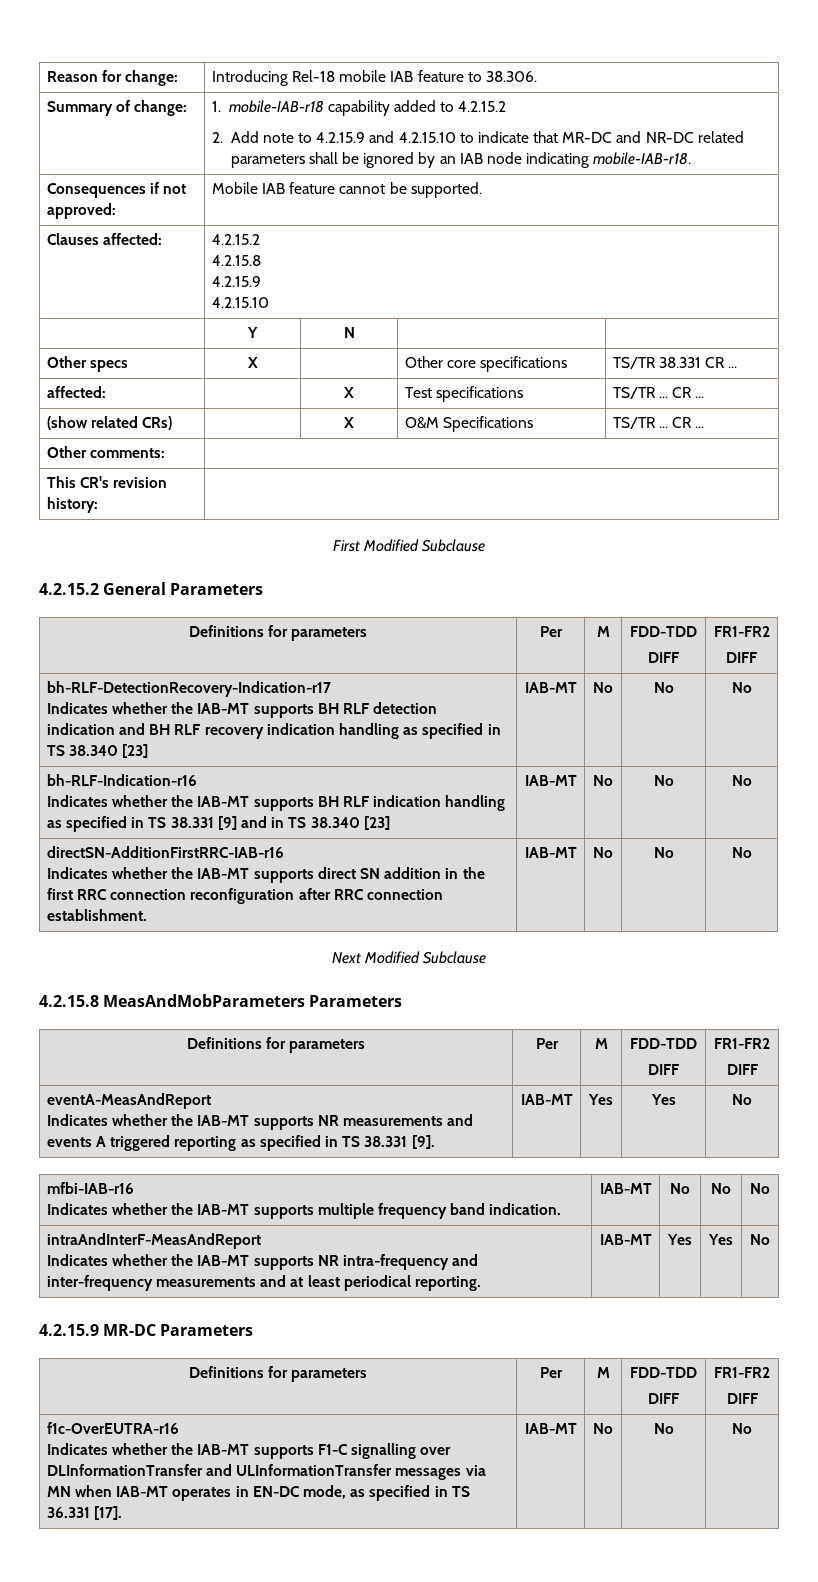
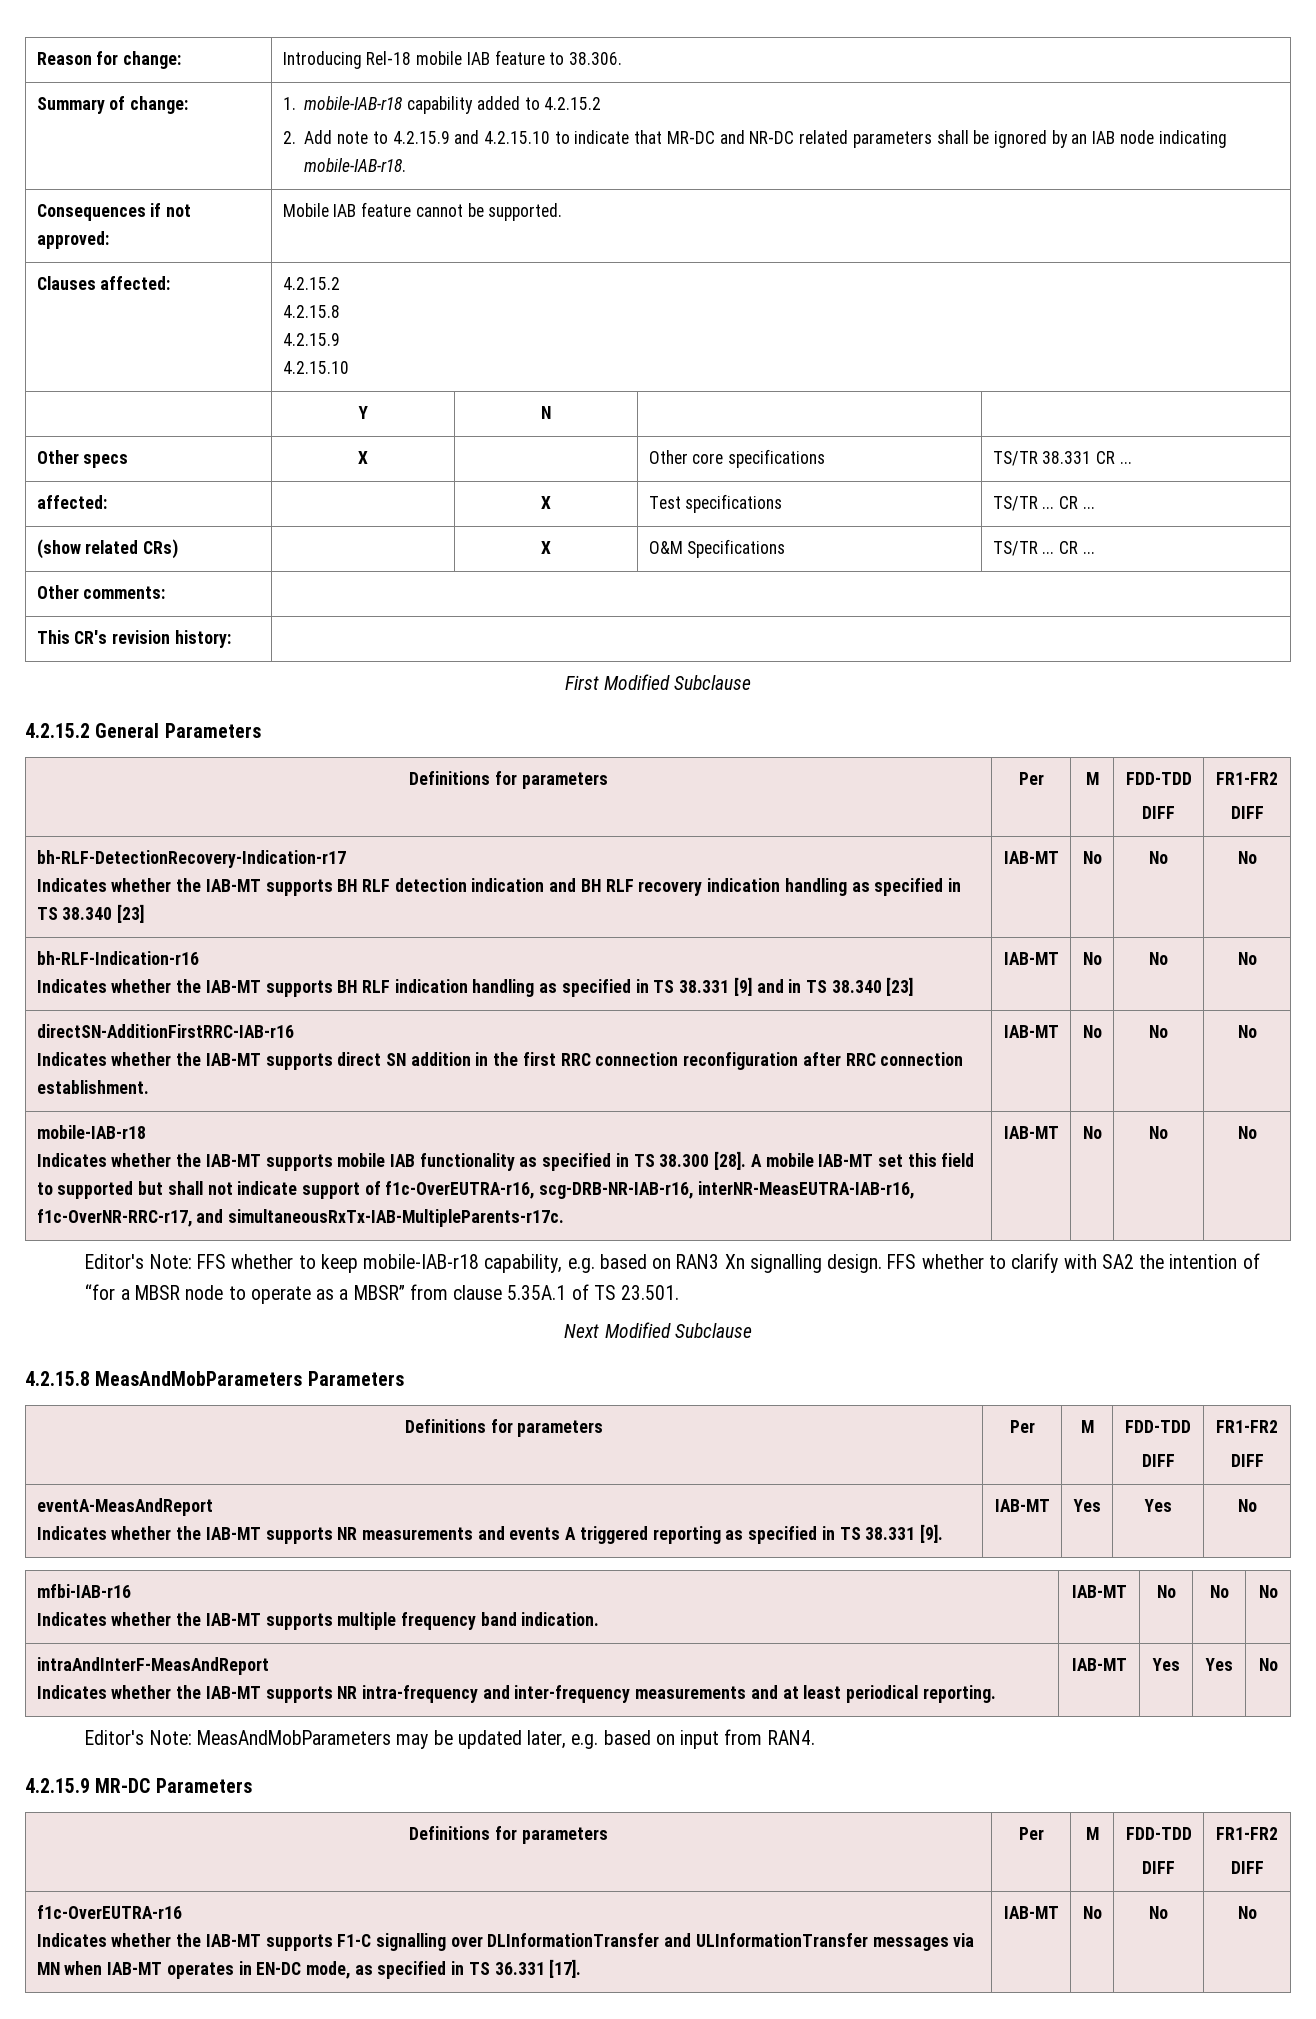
  directSN-AdditionFirstRRC-IAB-r16
  Indicates whether the IAB-MT supports direct SN addition in the first RRC connection reconfiguration after RRC connection establishment. | IAB-MT | No | No | No
+ mobile-IAB-r18
+ Indicates whether the IAB-MT supports mobile IAB functionality as specified in TS 38.300 [28]. A mobile IAB-MT set this field to supported but shall not indicate support of f1c-OverEUTRA-r16, scg-DRB-NR-IAB-r16, interNR-MeasEUTRA-IAB-r16, f1c-OverNR-RRC-r17, and simultaneousRxTx-IAB-MultipleParents-r17c. | IAB-MT | No | No | No
+ Editor's Note: FFS whether to keep mobile-IAB-r18 capability, e.g. based on RAN3 Xn signalling design. FFS whether to clarify with SA2 the intention of “for a MBSR node to operate as a MBSR” from clause 5.35A.1 of TS 23.501.
+ Editor's Note: MeasAndMobParameters may be updated later, e.g. based on input from RAN4.

